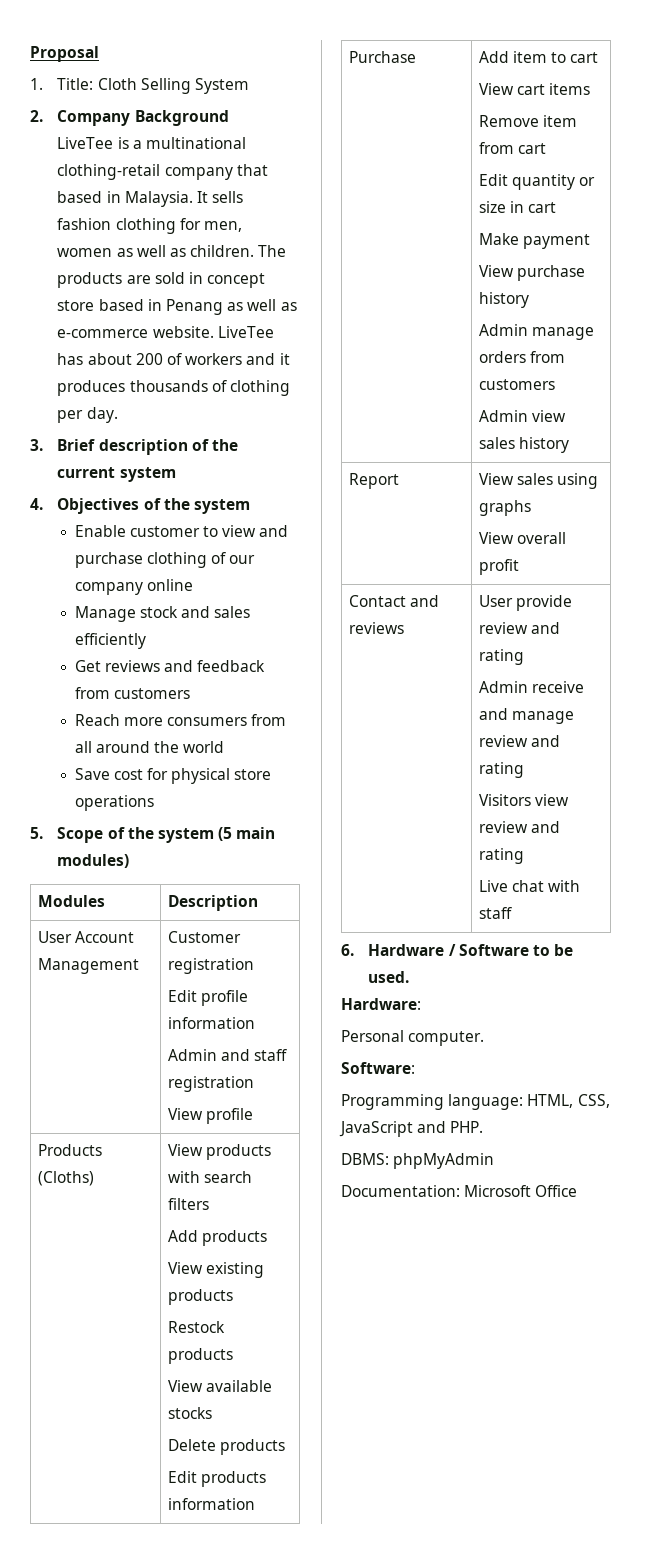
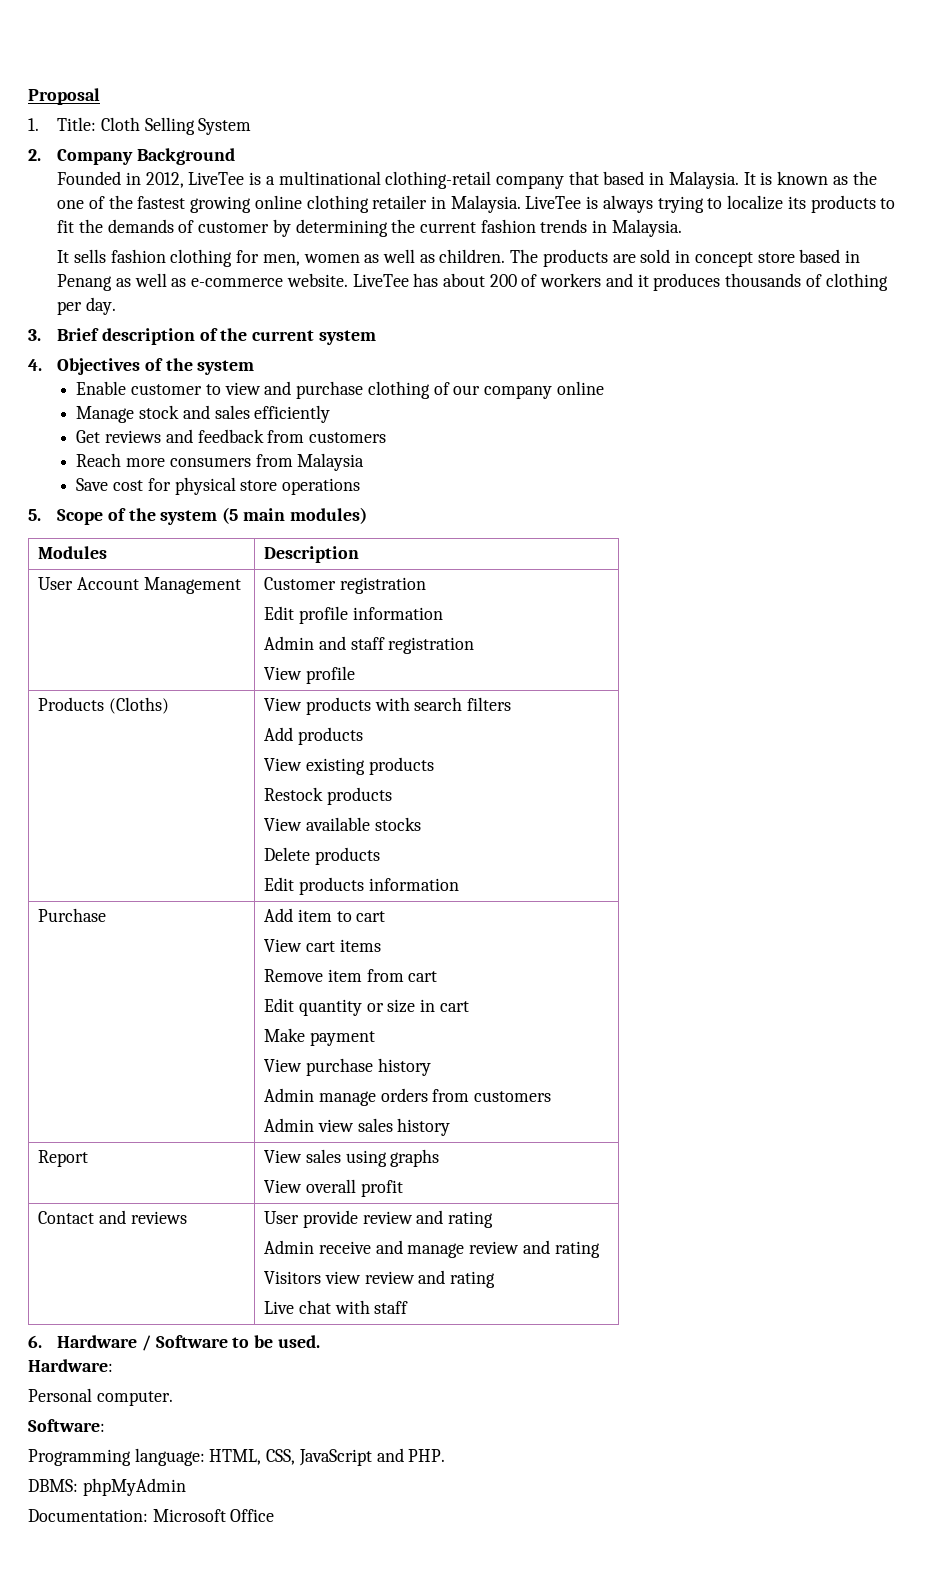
- LiveTee is a multinational clothing-retail company that based in Malaysia.
+ Founded in 2012, LiveTee is a multinational clothing-retail company that based in Malaysia.
+ It is known as the one of the fastest growing online clothing retailer in Malaysia. LiveTee is always trying to localize its products to fit the demands of customer by determining the current fashion trends in Malaysia.
- Reach more consumers from all around the world
+ Reach more consumers from Malaysia

